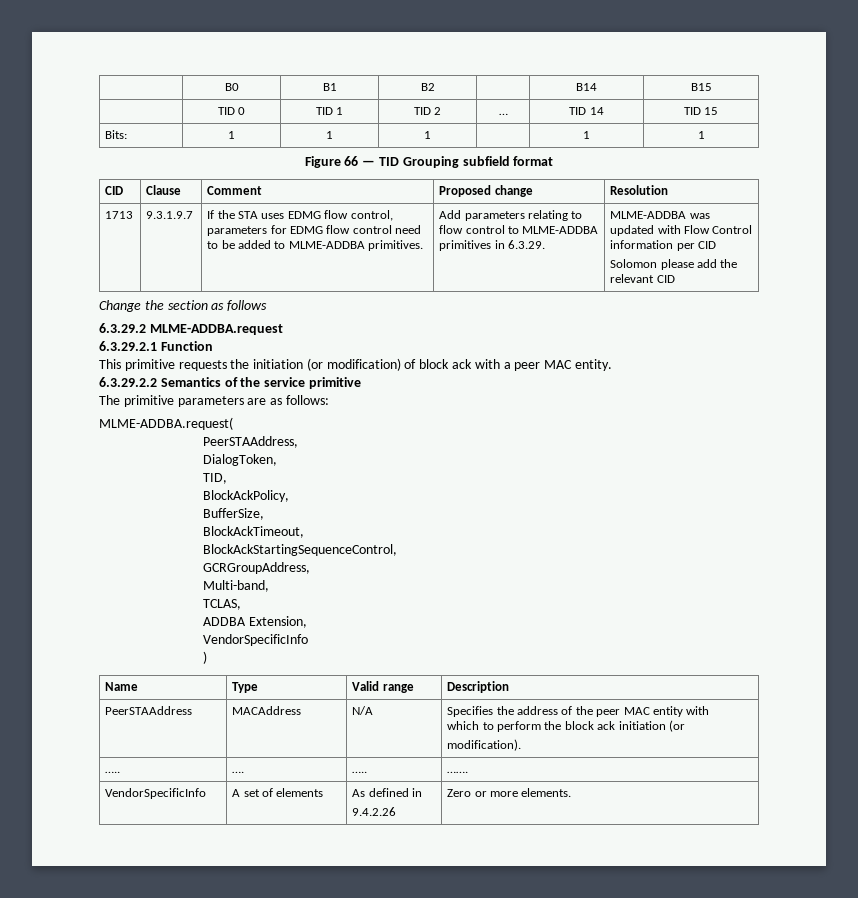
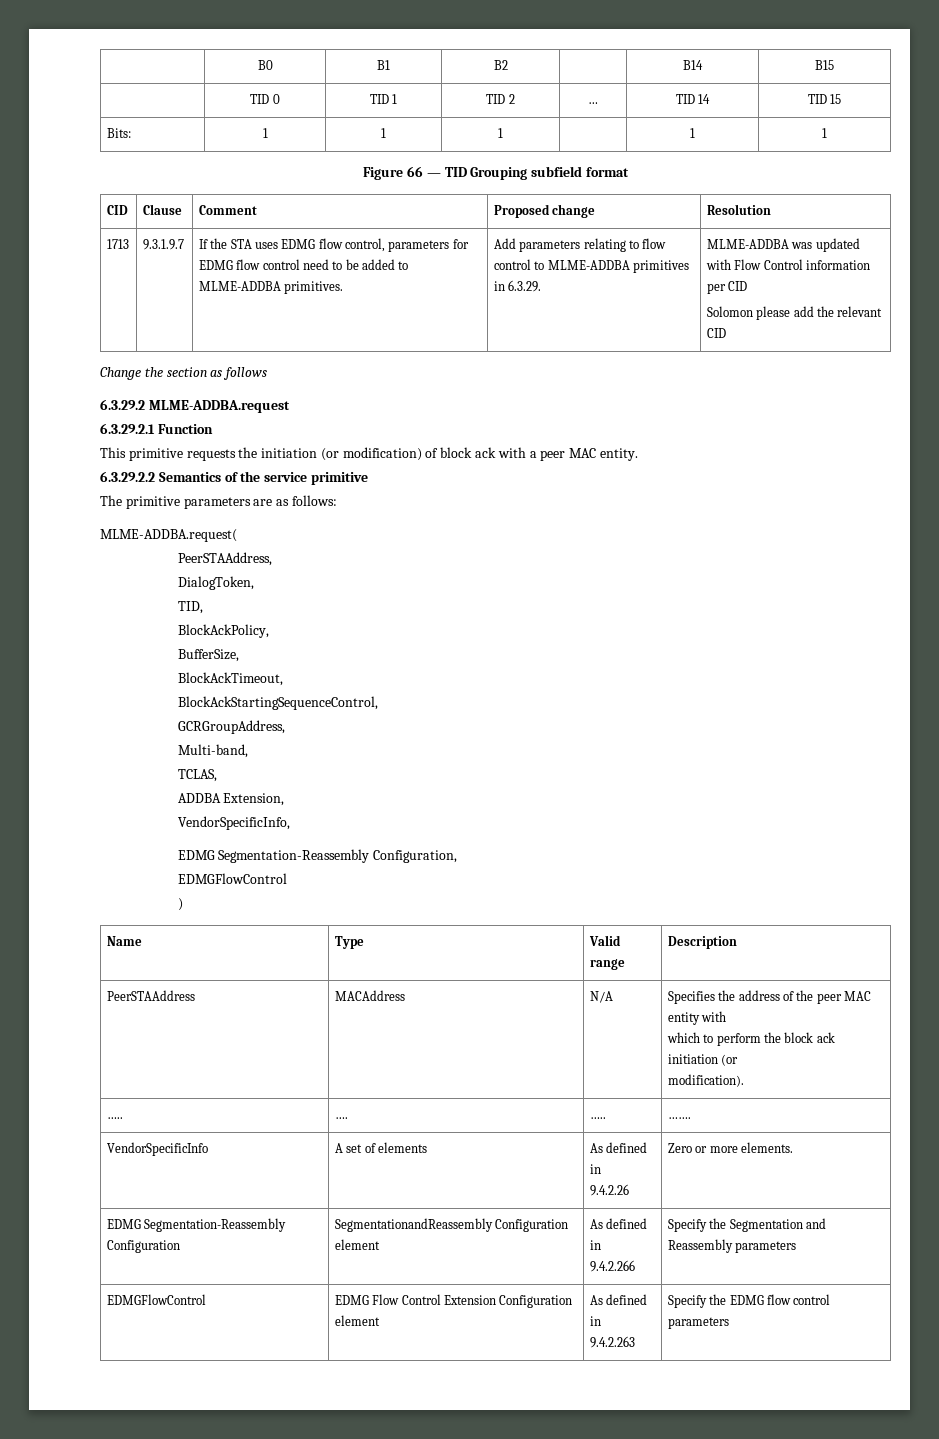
  ADDBA Extension,
- VendorSpecificInfo
+ VendorSpecificInfo,
+ EDMG Segmentation-Reassembly Configuration,
+ EDMGFlowControl
+ EDMG Segmentation-Reassembly Configuration | SegmentationandReassembly Configuration element | As defined in
+ 9.4.2.266 | Specify the Segmentation and Reassembly parameters
+ EDMGFlowControl | EDMG Flow Control Extension Configuration element | As defined in
+ 9.4.2.263 | Specify the EDMG flow control parameters

